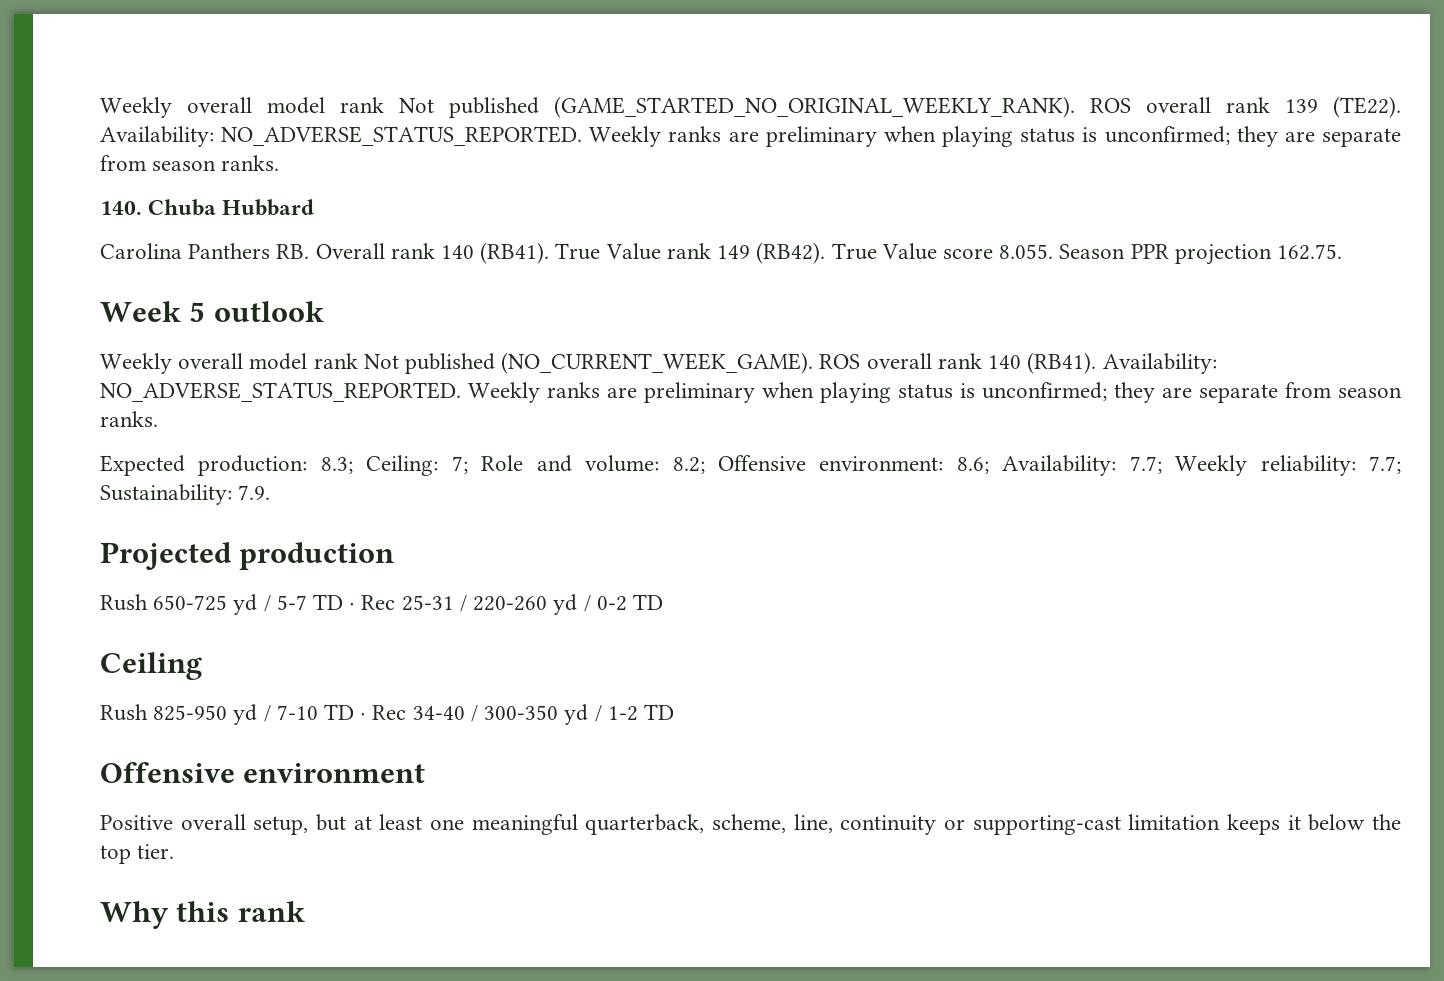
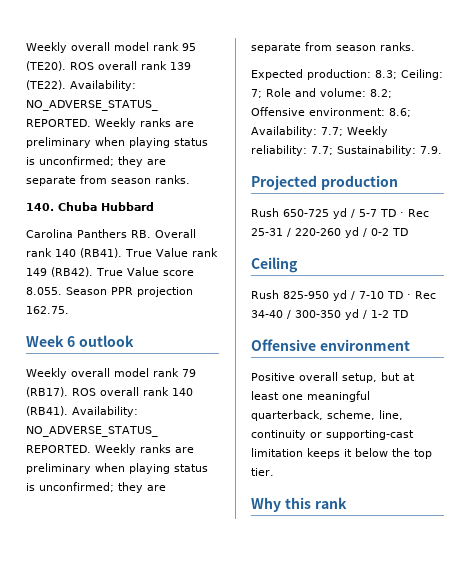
- Weekly overall model rank Not published (GAME_STARTED_NO_ORIGINAL_WEEKLY_RANK).
+ Weekly overall model rank 95 (TE20).
- Week 5 outlook
+ Week 6 outlook
- Weekly overall model rank Not published (NO_CURRENT_WEEK_GAME).
+ Weekly overall model rank 79 (RB17).

